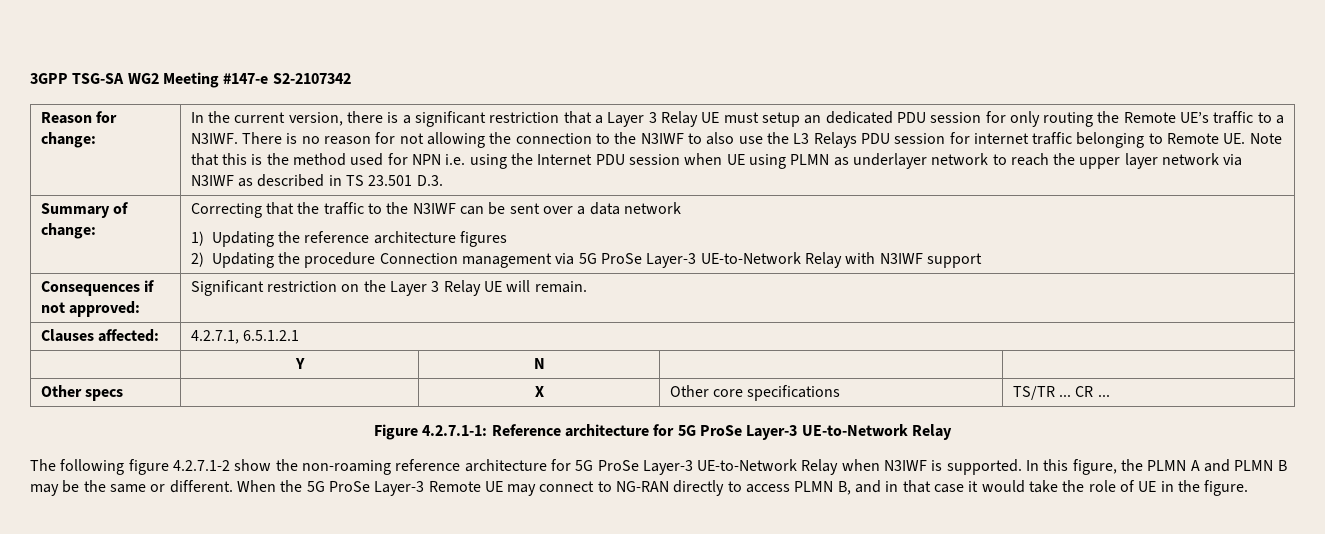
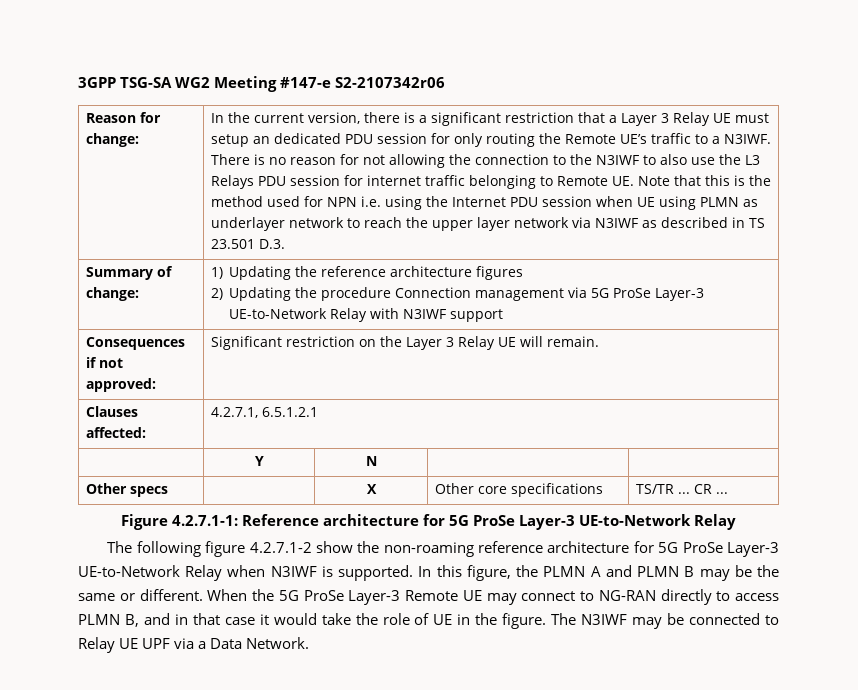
- 3GPP TSG-SA WG2 Meeting #147-e S2-2107342
+ 3GPP TSG-SA WG2 Meeting #147-e S2-2107342r06
- Summary of change: | Correcting that the traffic to the N3IWF can be sent over a data network
- 1) Updating the reference architecture figures
+ Summary of change: | 1) Updating the reference architecture figures
+ The N3IWF may be connected to Relay UE UPF via a Data Network.

